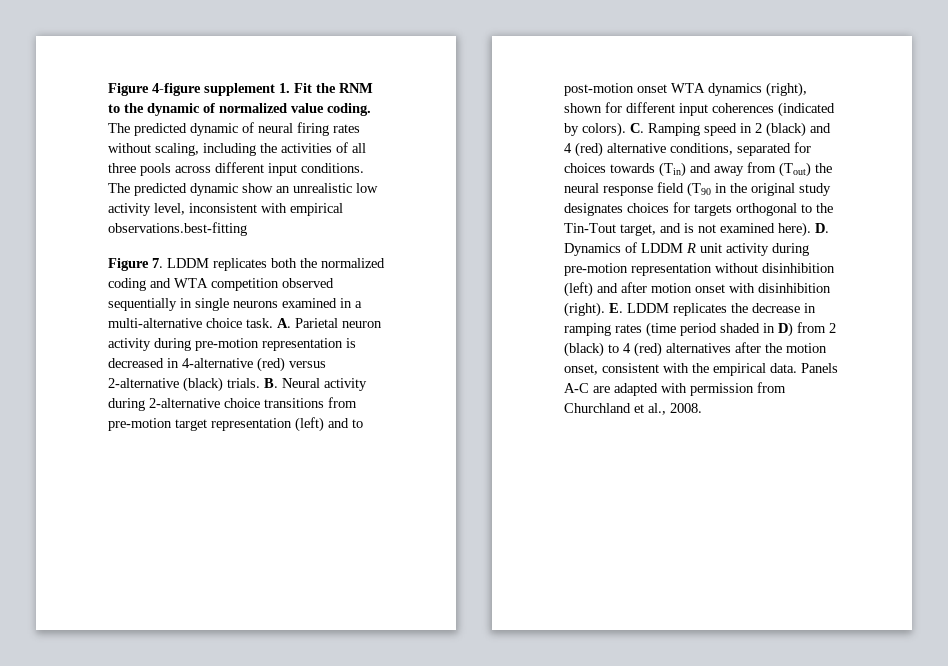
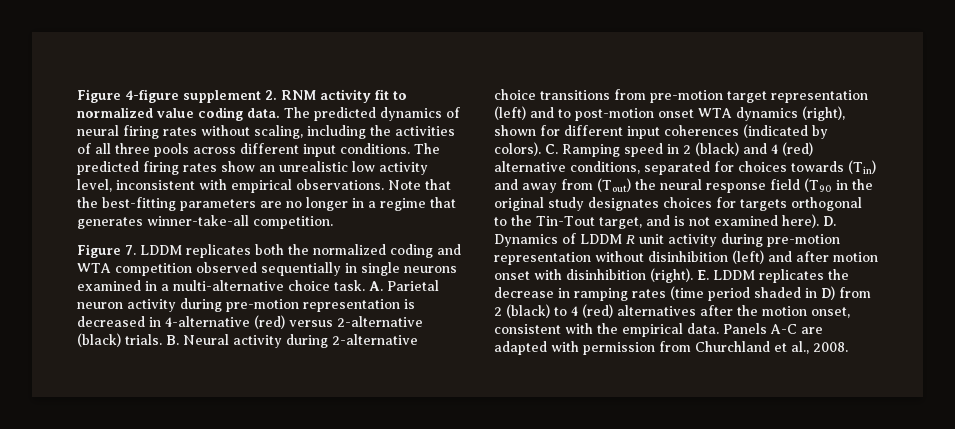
- Figure 4-figure supplement 1. Fit the RNM to the dynamic of normalized value coding. The predicted dynamic of neural firing rates without scaling, including the activities of all three pools across different input conditions.
+ Figure 4-figure supplement 2. RNM activity fit to normalized value coding data. The predicted dynamics of neural firing rates without scaling, including the activities of all three pools across different input conditions.
- The predicted dynamic show an unrealistic low activity level, inconsistent with empirical observations.best-fitting
+ The predicted firing rates show an unrealistic low activity level, inconsistent with empirical observations. Note that the best-fitting parameters are no longer in a regime that generates winner-take-all competition.

